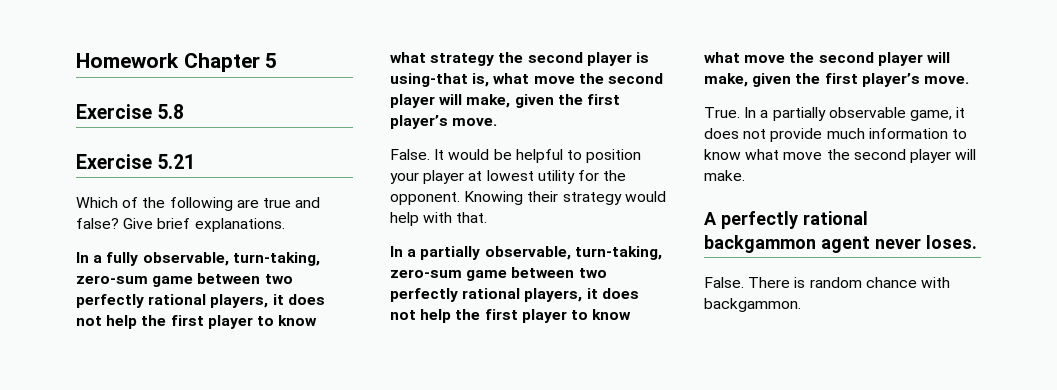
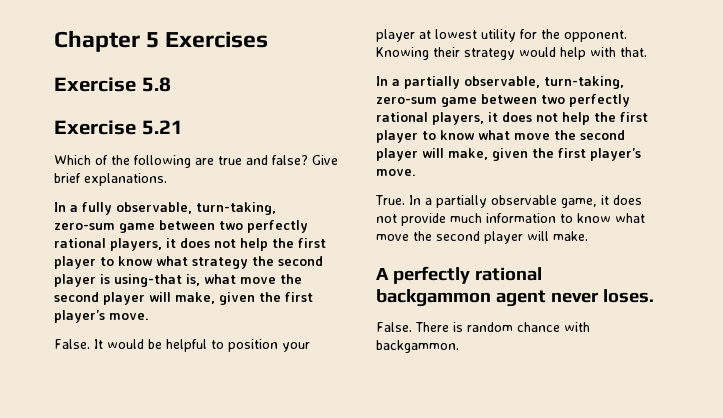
- Homework Chapter 5
+ Chapter 5 Exercises

